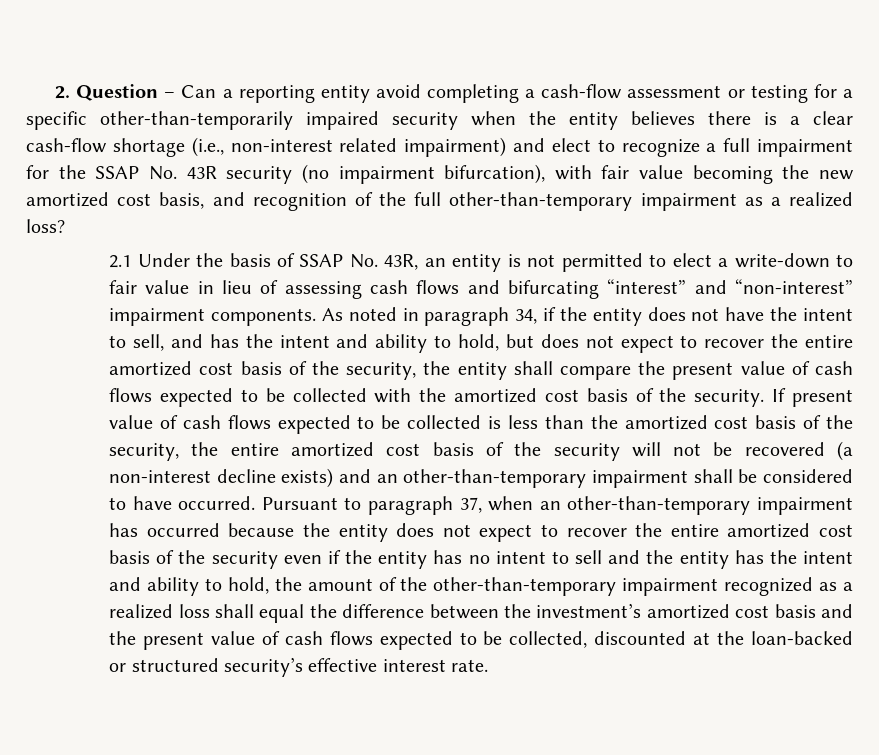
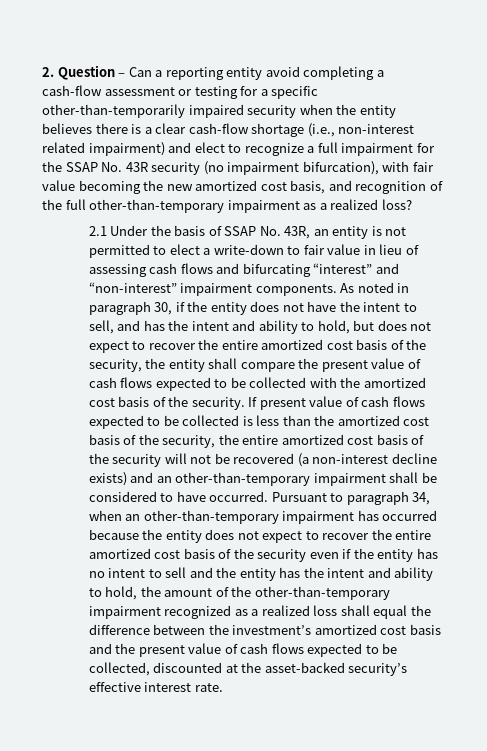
- As noted in paragraph 34, if the entity does not have the intent to sell, and has the intent and ability to hold, but does not expect to recover the entire amortized cost basis of the security, the entity shall compare the present value of cash flows expected to be collected with the amortized cost basis of the security.
+ As noted in paragraph 30, if the entity does not have the intent to sell, and has the intent and ability to hold, but does not expect to recover the entire amortized cost basis of the security, the entity shall compare the present value of cash flows expected to be collected with the amortized cost basis of the security.
- Pursuant to paragraph 37, when an other-than-temporary impairment has occurred because the entity does not expect to recover the entire amortized cost basis of the security even if the entity has no intent to sell and the entity has the intent and ability to hold, the amount of the other-than-temporary impairment recognized as a realized loss shall equal the difference between the investment’s amortized cost basis and the present value of cash flows expected to be collected, discounted at the loan-backed or structured security’s effective interest rate.
+ Pursuant to paragraph 34, when an other-than-temporary impairment has occurred because the entity does not expect to recover the entire amortized cost basis of the security even if the entity has no intent to sell and the entity has the intent and ability to hold, the amount of the other-than-temporary impairment recognized as a realized loss shall equal the difference between the investment’s amortized cost basis and the present value of cash flows expected to be collected, discounted at the asset-backed security’s effective interest rate.

